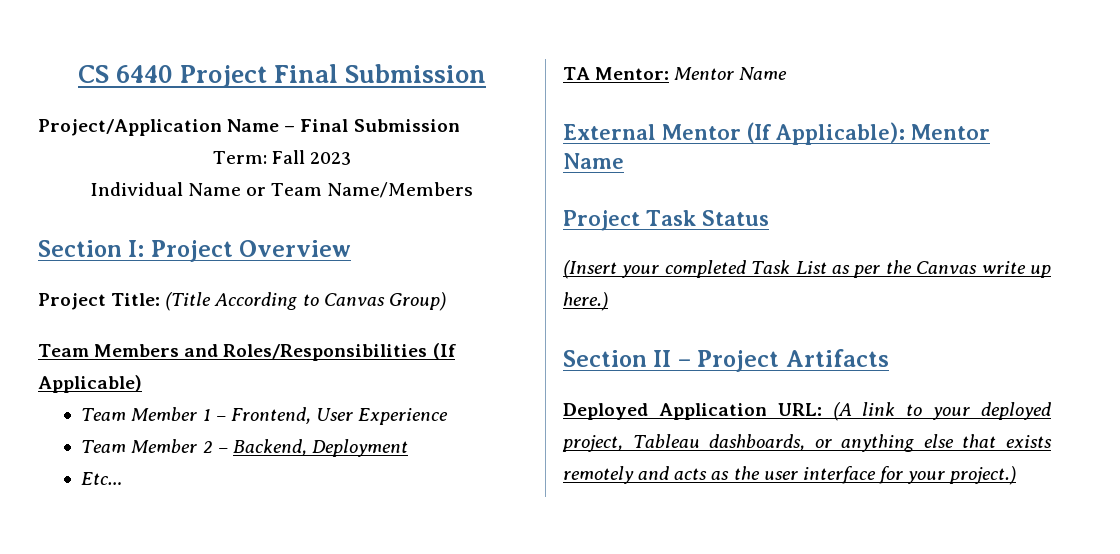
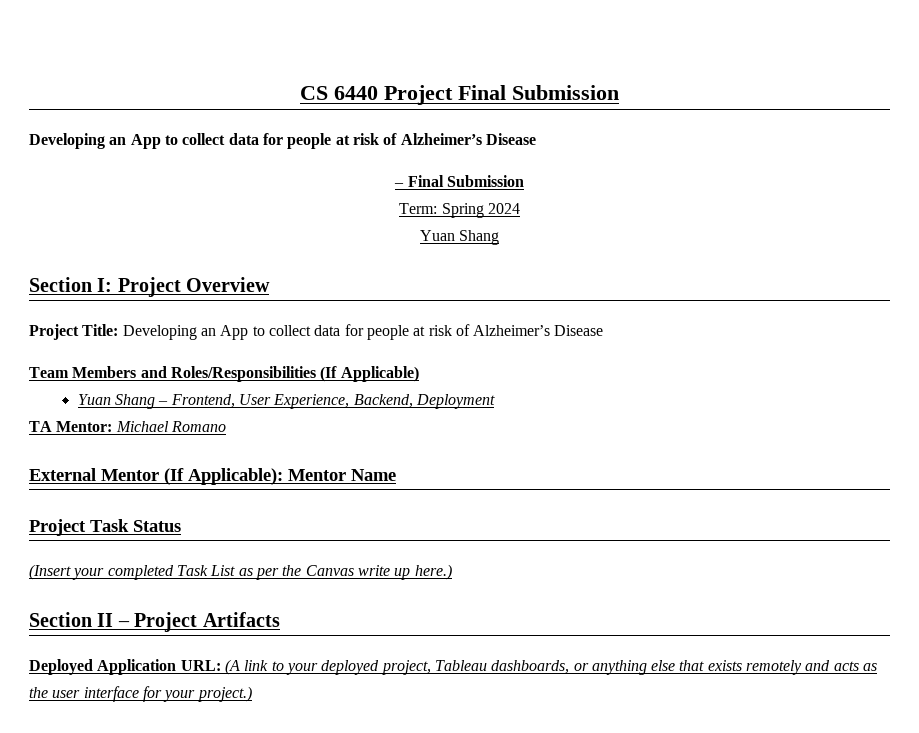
  CS 6440 Project Final Submission
- Project/Application Name – Final Submission
- Term: Fall 2023
- Individual Name or Team Name/Members
+ Developing an App to collect data for people at risk of Alzheimer’s Disease
+ – Final Submission
+ Term: Spring 2024
+ Yuan Shang
- Project Title: (Title According to Canvas Group)
+ Project Title: Developing an App to collect data for people at risk of Alzheimer’s Disease
- Team Member 1 – Frontend, User Experience
- Team Member 2 – Backend, Deployment
+ Yuan Shang – Frontend, User Experience, Backend, Deployment
- Etc…
- TA Mentor: Mentor Name
+ TA Mentor: Michael Romano

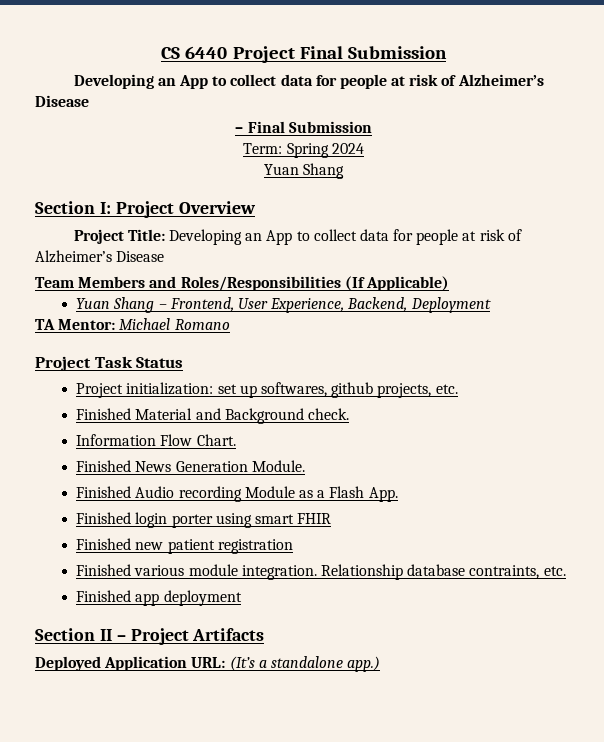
- External Mentor (If Applicable): Mentor Name
  Project Task Status
- (Insert your completed Task List as per the Canvas write up here.)
+ Project initialization: set up softwares, github projects, etc.
+ Finished Material and Background check.
+ Information Flow Chart.
+ Finished News Generation Module.
+ Finished Audio recording Module as a Flash App.
+ Finished login porter using smart FHIR
+ Finished new patient registration
+ Finished various module integration. Relationship database contraints, etc.
+ Finished app deployment
- Deployed Application URL: (A link to your deployed project, Tableau dashboards, or anything else that exists remotely and acts as the user interface for your project.)
+ Deployed Application URL: (It’s a standalone app.)

